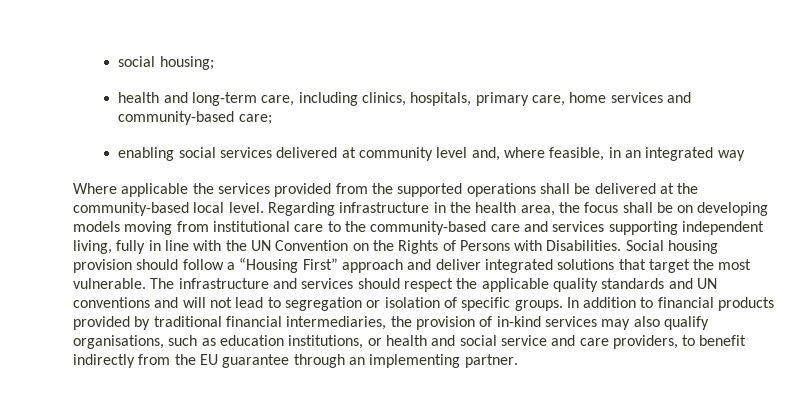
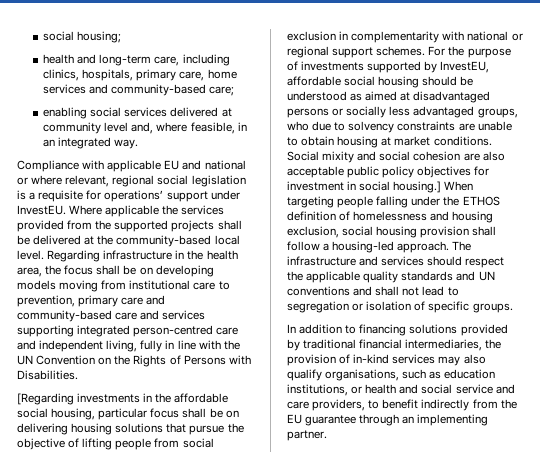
- enabling social services delivered at community level and, where feasible, in an integrated way
- Where applicable the services provided from the supported operations shall be delivered at the community-based local level.
+ enabling social services delivered at community level and, where feasible, in an integrated way.
+ Compliance with applicable EU and national or where relevant, regional social legislation is a requisite for operations’ support under InvestEU. Where applicable the services provided from the supported projects shall be delivered at the community-based local level.
- Regarding infrastructure in the health area, the focus shall be on developing models moving from institutional care to the community-based care and services supporting independent living, fully in line with the UN Convention on the Rights of Persons with Disabilities. Social housing provision should follow a “Housing First” approach and deliver integrated solutions that target the most vulnerable.
+ Regarding infrastructure in the health area, the focus shall be on developing models moving from institutional care to prevention, primary care and community-based care and services supporting integrated person-centred care and independent living, fully in line with the UN Convention on the Rights of Persons with Disabilities.
+ [Regarding investments in the affordable social housing, particular focus shall be on delivering housing solutions that pursue the objective of lifting people from social exclusion in complementarity with national or regional support schemes. For the purpose of investments supported by InvestEU, affordable social housing should be understood as aimed at disadvantaged persons or socially less advantaged groups, who due to solvency constraints are unable to obtain housing at market conditions. Social mixity and social cohesion are also acceptable public policy objectives for investment in social housing.] When targeting people falling under the ETHOS definition of homelessness and housing exclusion, social housing provision shall follow a housing-led approach.
- The infrastructure and services should respect the applicable quality standards and UN conventions and will not lead to segregation or isolation of specific groups. In addition to financial products provided by traditional financial intermediaries, the provision of in-kind services may also qualify organisations, such as education institutions, or health and social service and care providers, to benefit indirectly from the EU guarantee through an implementing partner.
+ The infrastructure and services should respect the applicable quality standards and UN conventions and shall not lead to segregation or isolation of specific groups.
+ In addition to financing solutions provided by traditional financial intermediaries, the provision of in-kind services may also qualify organisations, such as education institutions, or health and social service and care providers, to benefit indirectly from the EU guarantee through an implementing partner.

